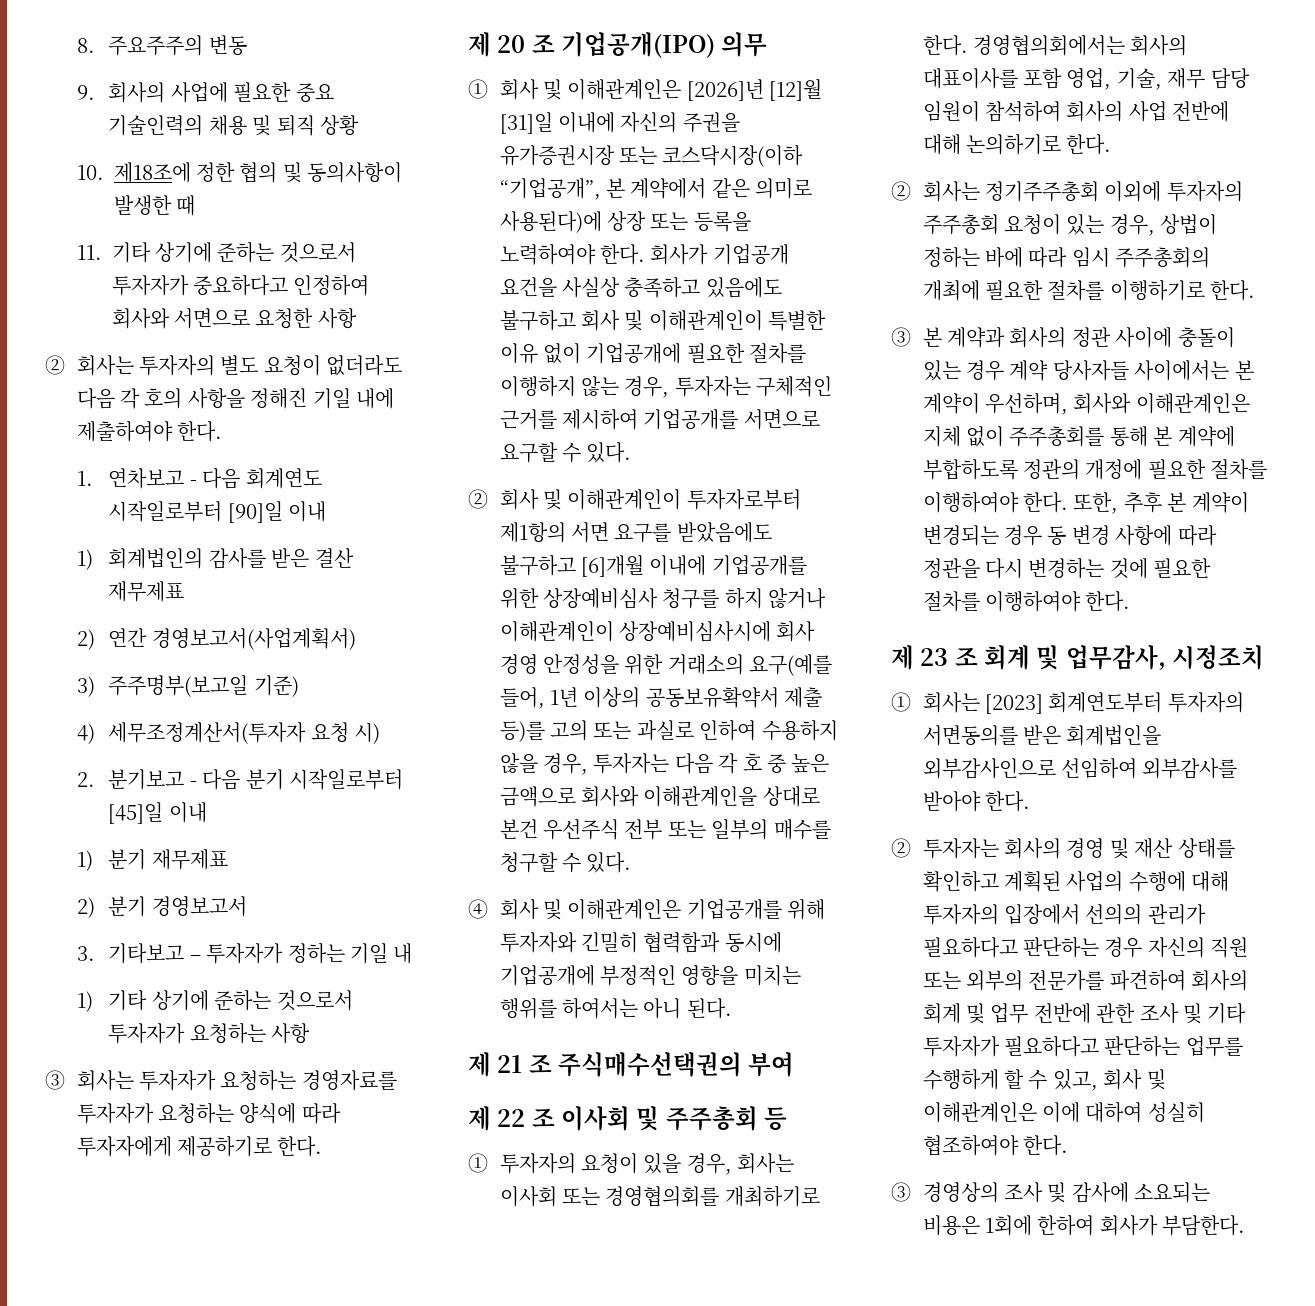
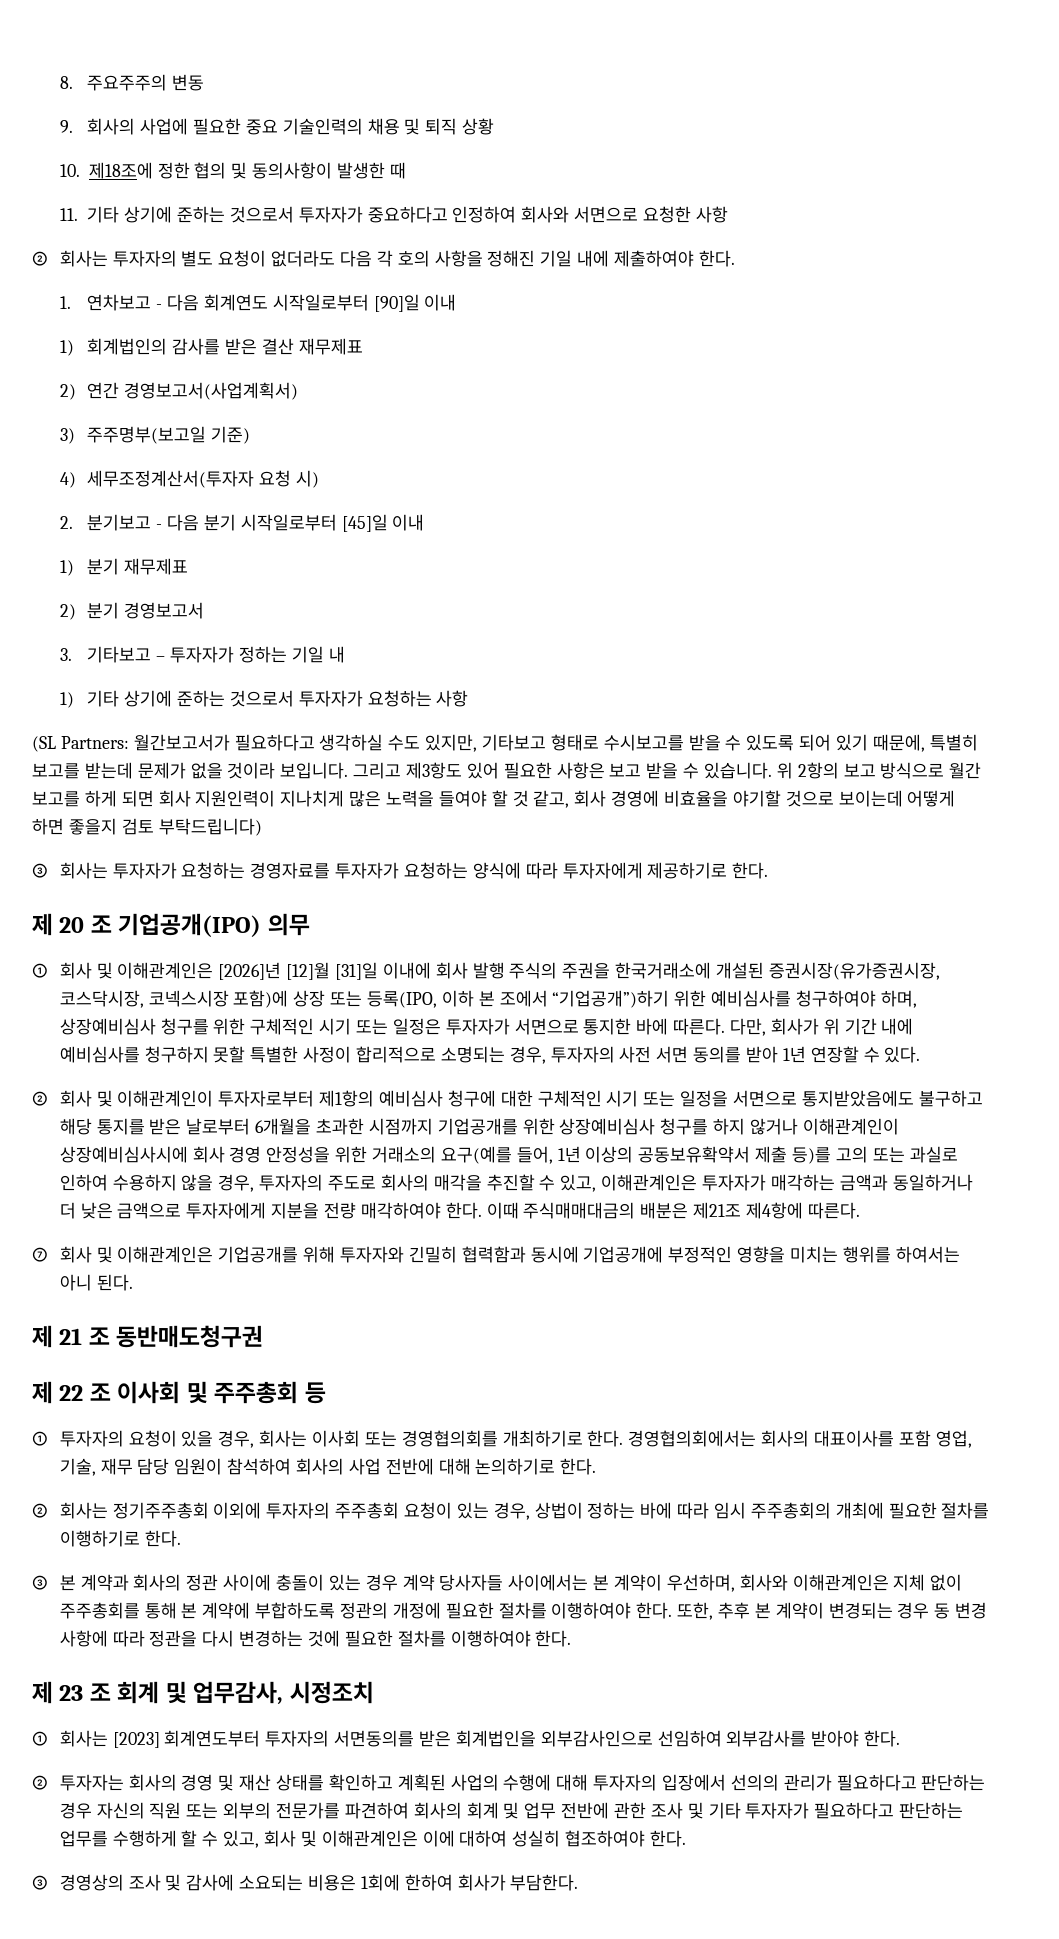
+ (SL Partners: 월간보고서가 필요하다고 생각하실 수도 있지만, 기타보고 형태로 수시보고를 받을 수 있도록 되어 있기 때문에, 특별히 보고를 받는데 문제가 없을 것이라 보입니다. 그리고 제3항도 있어 필요한 사항은 보고 받을 수 있습니다. 위 2항의 보고 방식으로 월간 보고를 하게 되면 회사 지원인력이 지나치게 많은 노력을 들여야 할 것 같고, 회사 경영에 비효율을 야기할 것으로 보이는데 어떻게 하면 좋을지 검토 부탁드립니다)
- ① 회사 및 이해관계인은 [2026]년 [12]월 [31]일 이내에 자신의 주권을 유가증권시장 또는 코스닥시장(이하 “기업공개”, 본 계약에서 같은 의미로 사용된다)에 상장 또는 등록을 노력하여야 한다. 회사가 기업공개 요건을 사실상 충족하고 있음에도 불구하고 회사 및 이해관계인이 특별한 이유 없이 기업공개에 필요한 절차를 이행하지 않는 경우, 투자자는 구체적인 근거를 제시하여 기업공개를 서면으로 요구할 수 있다.
+ ① 회사 및 이해관계인은 [2026]년 [12]월 [31]일 이내에 회사 발행 주식의 주권을 한국거래소에 개설된 증권시장(유가증권시장, 코스닥시장, 코넥스시장 포함)에 상장 또는 등록(IPO, 이하 본 조에서 “기업공개”)하기 위한 예비심사를 청구하여야 하며, 상장예비심사 청구를 위한 구체적인 시기 또는 일정은 투자자가 서면으로 통지한 바에 따른다. 다만, 회사가 위 기간 내에 예비심사를 청구하지 못할 특별한 사정이 합리적으로 소명되는 경우, 투자자의 사전 서면 동의를 받아 1년 연장할 수 있다.
- ② 회사 및 이해관계인이 투자자로부터 제1항의 서면 요구를 받았음에도 불구하고 [6]개월 이내에 기업공개를 위한 상장예비심사 청구를 하지 않거나 이해관계인이 상장예비심사시에 회사 경영 안정성을 위한 거래소의 요구(예를 들어, 1년 이상의 공동보유확약서 제출 등)를 고의 또는 과실로 인하여 수용하지 않을 경우, 투자자는 다음 각 호 중 높은 금액으로 회사와 이해관계인을 상대로 본건 우선주식 전부 또는 일부의 매수를 청구할 수 있다.
- ④ 회사 및 이해관계인은 기업공개를 위해 투자자와 긴밀히 협력함과 동시에 기업공개에 부정적인 영향을 미치는 행위를 하여서는 아니 된다.
+ ② 회사 및 이해관계인이 투자자로부터 제1항의 예비심사 청구에 대한 구체적인 시기 또는 일정을 서면으로 통지받았음에도 불구하고 해당 통지를 받은 날로부터 6개월을 초과한 시점까지 기업공개를 위한 상장예비심사 청구를 하지 않거나 이해관계인이 상장예비심사시에 회사 경영 안정성을 위한 거래소의 요구(예를 들어, 1년 이상의 공동보유확약서 제출 등)를 고의 또는 과실로 인하여 수용하지 않을 경우, 투자자의 주도로 회사의 매각을 추진할 수 있고, 이해관계인은 투자자가 매각하는 금액과 동일하거나 더 낮은 금액으로 투자자에게 지분을 전량 매각하여야 한다. 이때 주식매매대금의 배분은 제21조 제4항에 따른다.
+ ⑦ 회사 및 이해관계인은 기업공개를 위해 투자자와 긴밀히 협력함과 동시에 기업공개에 부정적인 영향을 미치는 행위를 하여서는 아니 된다.
- 제 21 조 주식매수선택권의 부여
+ 제 21 조 동반매도청구권

